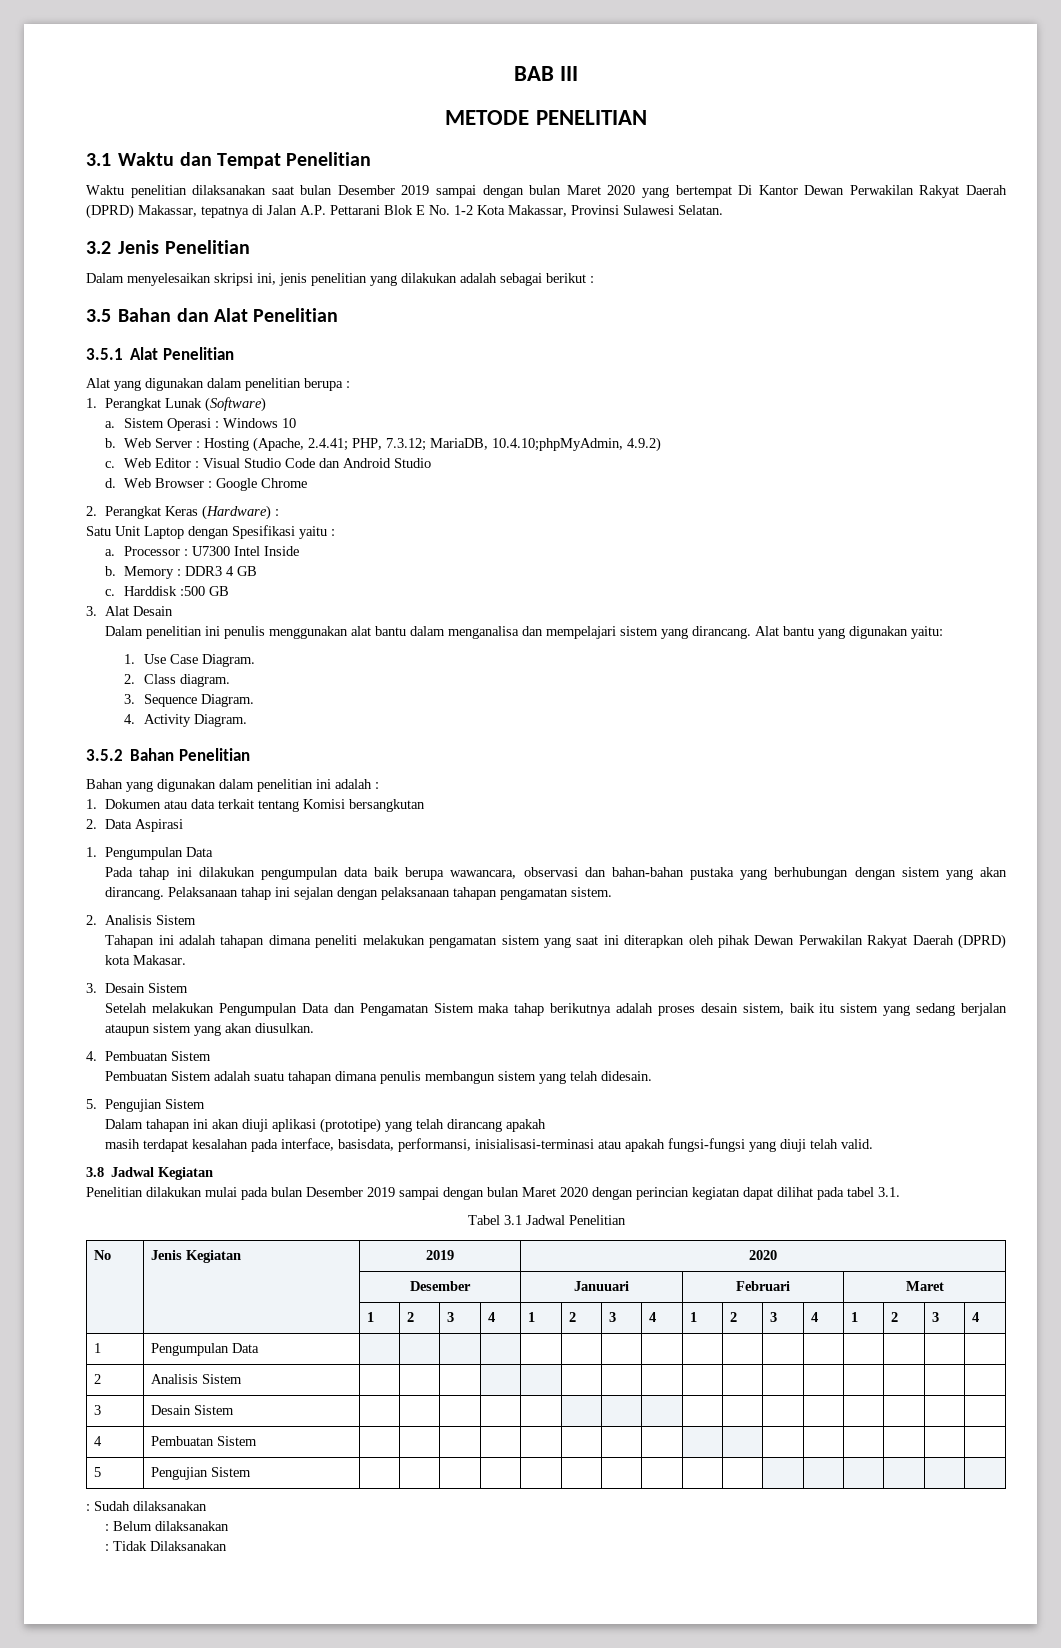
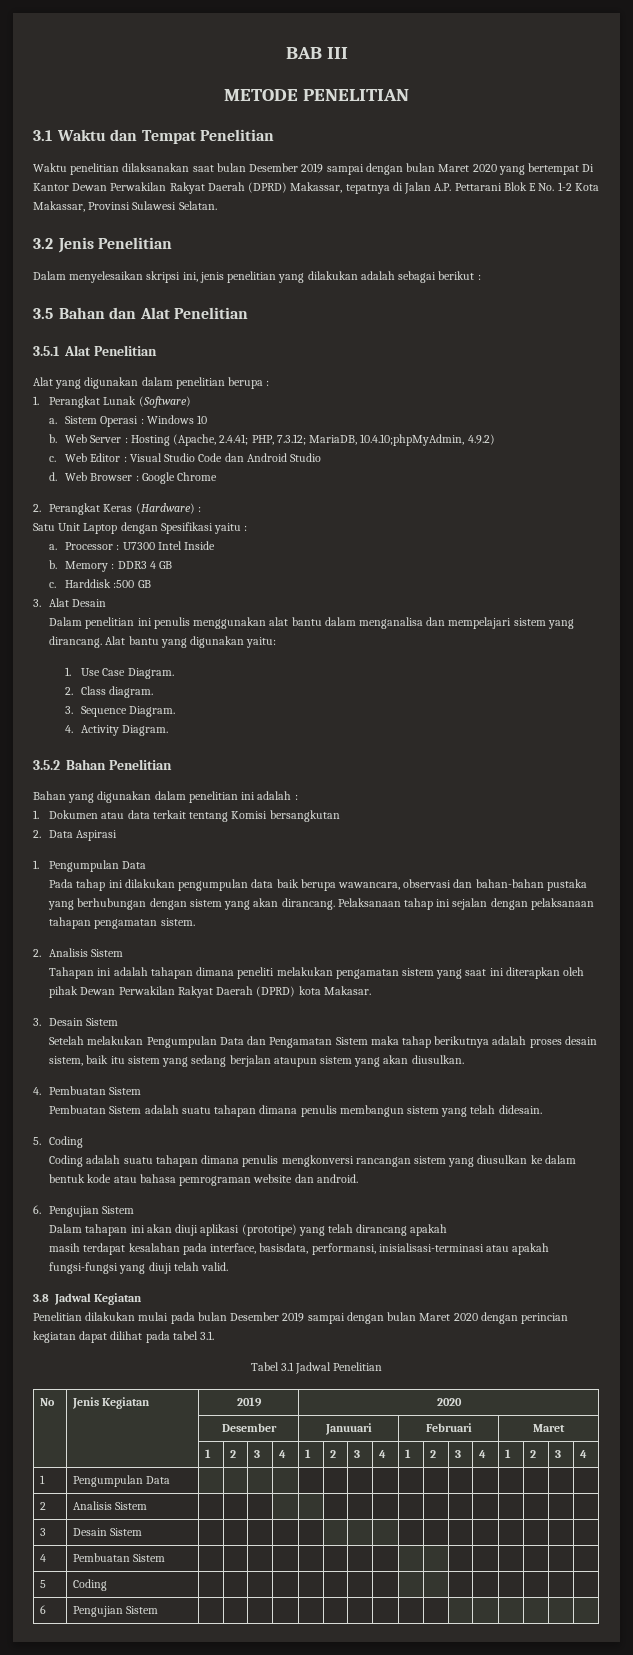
- 5. Pengujian Sistem
+ 5. Coding
+ Coding adalah suatu tahapan dimana penulis mengkonversi rancangan sistem yang diusulkan ke dalam bentuk kode atau bahasa pemrograman website dan android.
+ 6. Pengujian Sistem
- 5 | Pengujian Sistem | | | | | | | | | | | | | | | |
+ 5 | Coding | | | | | | | | | | | | | | | |
+ 6 | Pengujian Sistem | | | | | | | | | | | | | | | |
- : Sudah dilaksanakan
- : Belum dilaksanakan
- : Tidak Dilaksanakan

